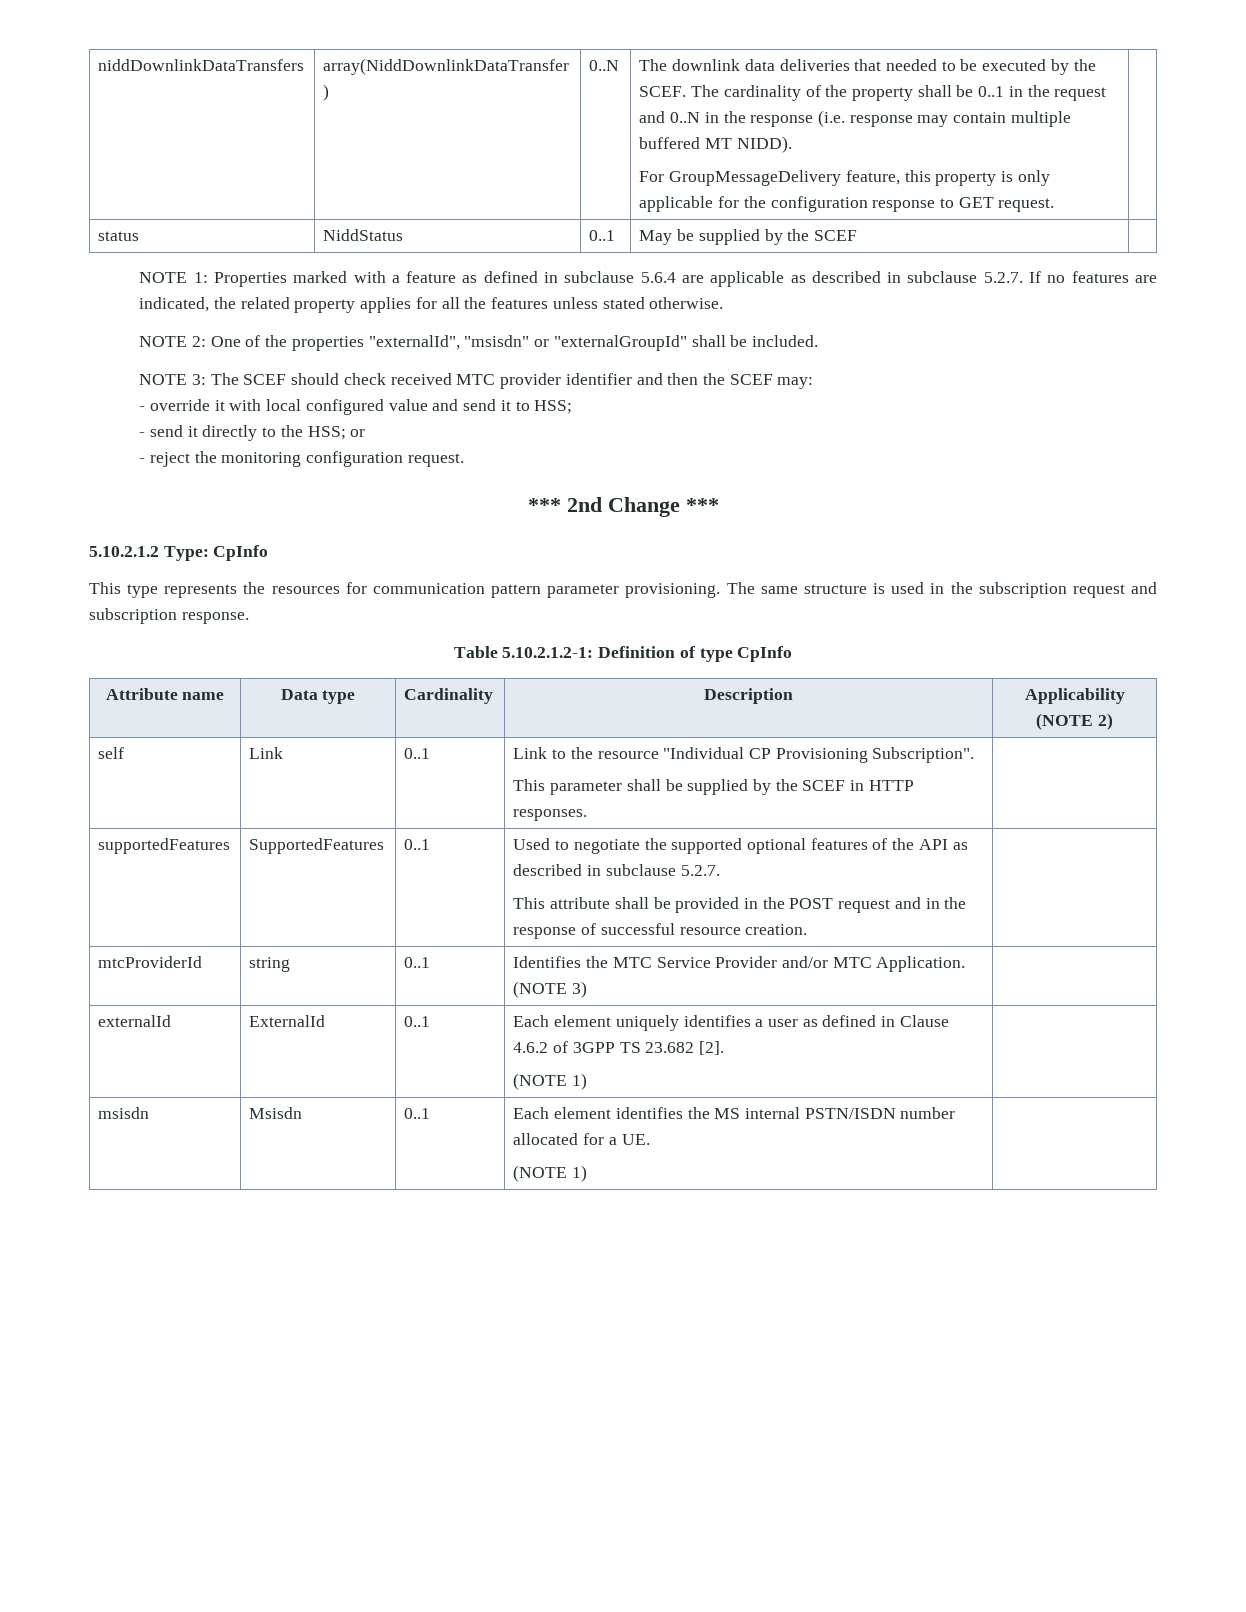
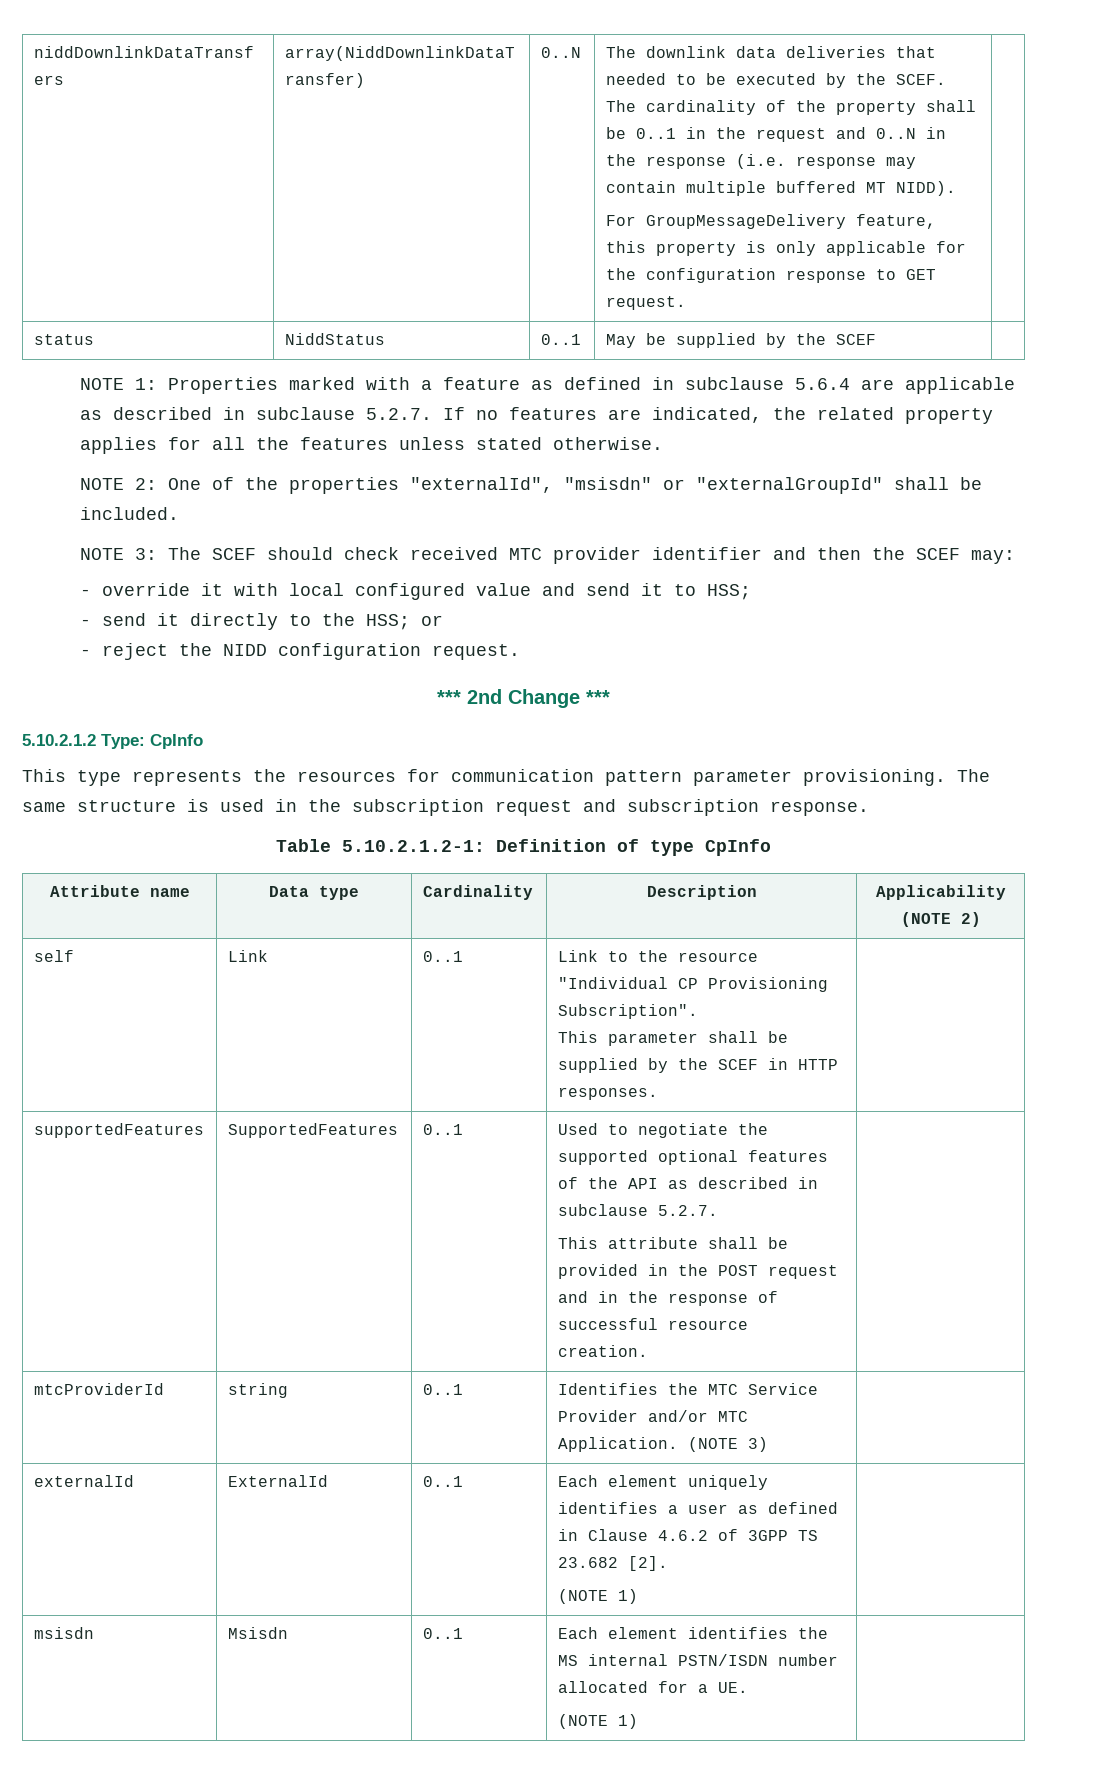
- - reject the monitoring configuration request.
+ - reject the NIDD configuration request.

